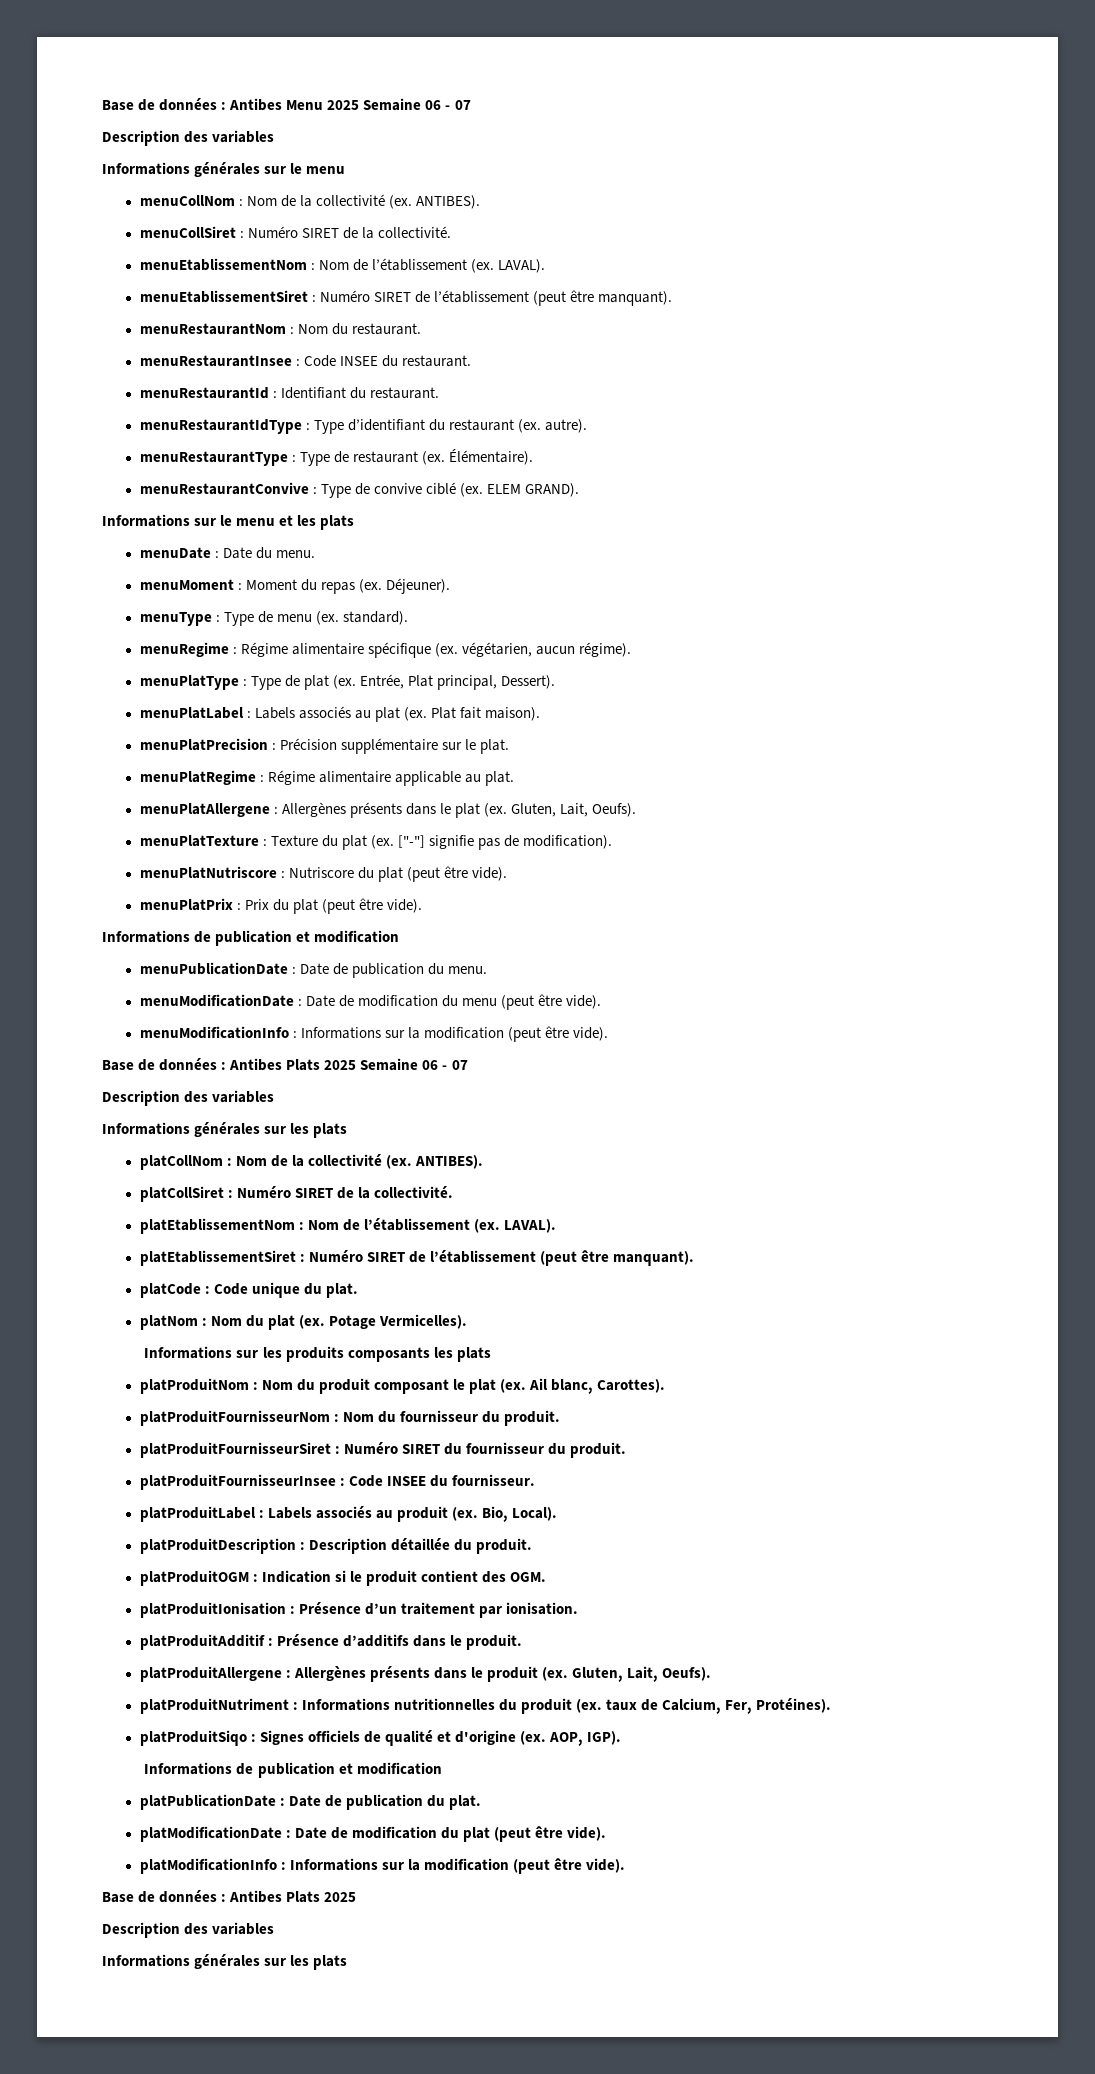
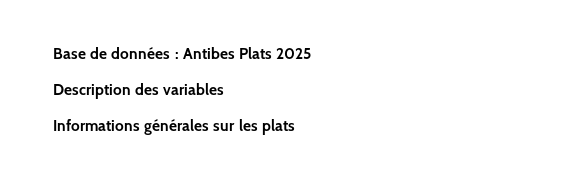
- Base de données : Antibes Menu 2025 Semaine 06 - 07
- Description des variables
- Informations générales sur le menu
- menuCollNom : Nom de la collectivité (ex. ANTIBES).
- menuCollSiret : Numéro SIRET de la collectivité.
- menuEtablissementNom : Nom de l’établissement (ex. LAVAL).
- menuEtablissementSiret : Numéro SIRET de l’établissement (peut être manquant).
- menuRestaurantNom : Nom du restaurant.
- menuRestaurantInsee : Code INSEE du restaurant.
- menuRestaurantId : Identifiant du restaurant.
- menuRestaurantIdType : Type d’identifiant du restaurant (ex. autre).
- menuRestaurantType : Type de restaurant (ex. Élémentaire).
- menuRestaurantConvive : Type de convive ciblé (ex. ELEM GRAND).
- Informations sur le menu et les plats
- menuDate : Date du menu.
- menuMoment : Moment du repas (ex. Déjeuner).
- menuType : Type de menu (ex. standard).
- menuRegime : Régime alimentaire spécifique (ex. végétarien, aucun régime).
- menuPlatType : Type de plat (ex. Entrée, Plat principal, Dessert).
- menuPlatLabel : Labels associés au plat (ex. Plat fait maison).
- menuPlatPrecision : Précision supplémentaire sur le plat.
- menuPlatRegime : Régime alimentaire applicable au plat.
- menuPlatAllergene : Allergènes présents dans le plat (ex. Gluten, Lait, Oeufs).
- menuPlatTexture : Texture du plat (ex. ["-"] signifie pas de modification).
- menuPlatNutriscore : Nutriscore du plat (peut être vide).
- menuPlatPrix : Prix du plat (peut être vide).
- Informations de publication et modification
- menuPublicationDate : Date de publication du menu.
- menuModificationDate : Date de modification du menu (peut être vide).
- menuModificationInfo : Informations sur la modification (peut être vide).
- Base de données : Antibes Plats 2025 Semaine 06 - 07
- Description des variables
- Informations générales sur les plats
- platCollNom : Nom de la collectivité (ex. ANTIBES).
- platCollSiret : Numéro SIRET de la collectivité.
- platEtablissementNom : Nom de l’établissement (ex. LAVAL).
- platEtablissementSiret : Numéro SIRET de l’établissement (peut être manquant).
- platCode : Code unique du plat.
- platNom : Nom du plat (ex. Potage Vermicelles).
- Informations sur les produits composants les plats
- platProduitNom : Nom du produit composant le plat (ex. Ail blanc, Carottes).
- platProduitFournisseurNom : Nom du fournisseur du produit.
- platProduitFournisseurSiret : Numéro SIRET du fournisseur du produit.
- platProduitFournisseurInsee : Code INSEE du fournisseur.
- platProduitLabel : Labels associés au produit (ex. Bio, Local).
- platProduitDescription : Description détaillée du produit.
- platProduitOGM : Indication si le produit contient des OGM.
- platProduitIonisation : Présence d’un traitement par ionisation.
- platProduitAdditif : Présence d’additifs dans le produit.
- platProduitAllergene : Allergènes présents dans le produit (ex. Gluten, Lait, Oeufs).
- platProduitNutriment : Informations nutritionnelles du produit (ex. taux de Calcium, Fer, Protéines).
- platProduitSiqo : Signes officiels de qualité et d'origine (ex. AOP, IGP).
- Informations de publication et modification
- platPublicationDate : Date de publication du plat.
- platModificationDate : Date de modification du plat (peut être vide).
- platModificationInfo : Informations sur la modification (peut être vide).

